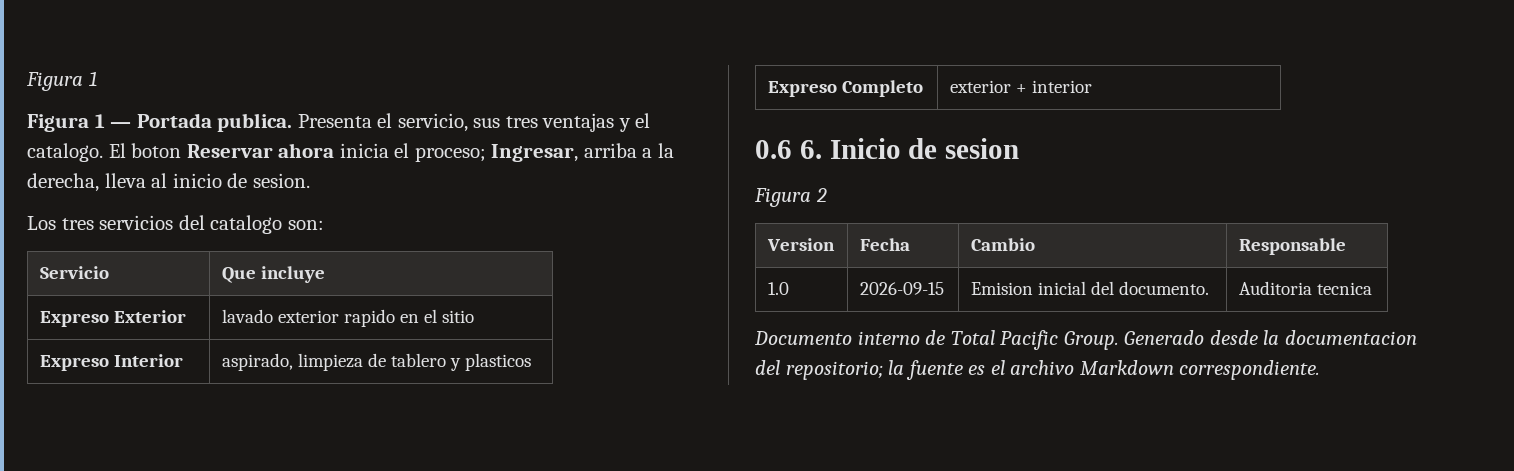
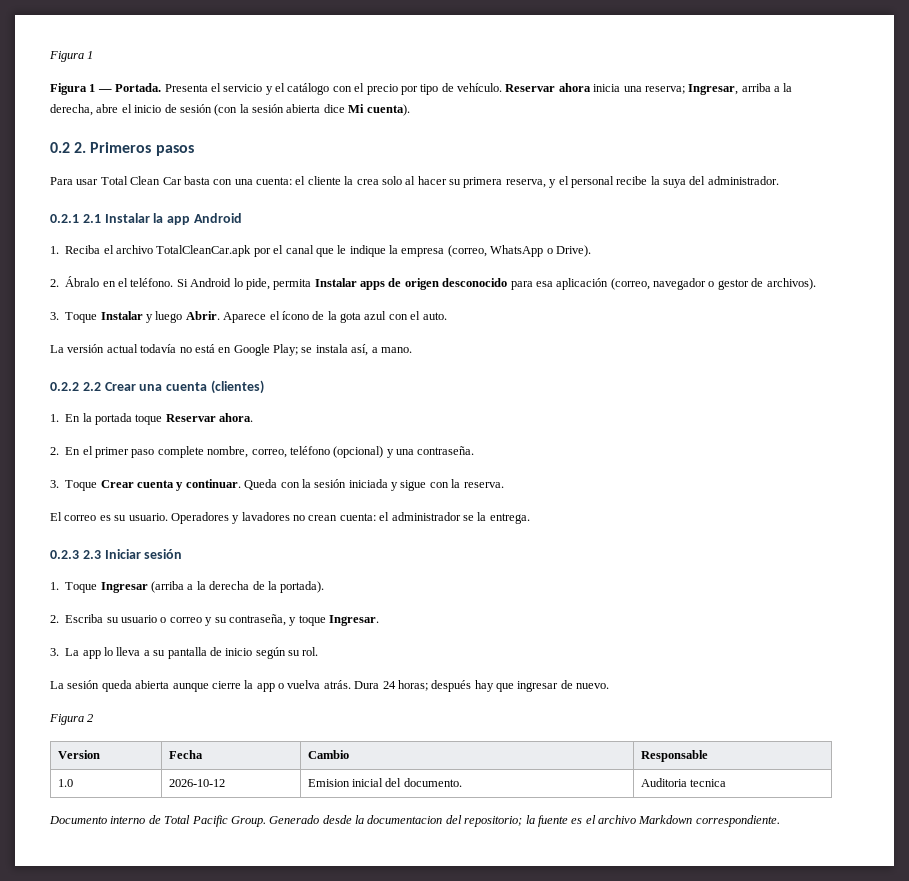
- Figura 1 — Portada publica. Presenta el servicio, sus tres ventajas y el catalogo. El boton Reservar ahora inicia el proceso; Ingresar, arriba a la derecha, lleva al inicio de sesion.
- Los tres servicios del catalogo son:
- Servicio | Que incluye
- Expreso Exterior | lavado exterior rapido en el sitio
- Expreso Interior | aspirado, limpieza de tablero y plasticos
- Expreso Completo | exterior + interior
- 0.6 6. Inicio de sesion
+ Figura 1 — Portada. Presenta el servicio y el catálogo con el precio por tipo de vehículo. Reservar ahora inicia una reserva; Ingresar, arriba a la derecha, abre el inicio de sesión (con la sesión abierta dice Mi cuenta).
+ 0.2 2. Primeros pasos
+ Para usar Total Clean Car basta con una cuenta: el cliente la crea solo al hacer su primera reserva, y el personal recibe la suya del administrador.
+ 0.2.1 2.1 Instalar la app Android
+ 1. Reciba el archivo TotalCleanCar.apk por el canal que le indique la empresa (correo, WhatsApp o Drive).
+ 2. Ábralo en el teléfono. Si Android lo pide, permita Instalar apps de origen desconocido para esa aplicación (correo, navegador o gestor de archivos).
+ 3. Toque Instalar y luego Abrir. Aparece el ícono de la gota azul con el auto.
+ La versión actual todavía no está en Google Play; se instala así, a mano.
+ 0.2.2 2.2 Crear una cuenta (clientes)
+ 1. En la portada toque Reservar ahora.
+ 2. En el primer paso complete nombre, correo, teléfono (opcional) y una contraseña.
+ 3. Toque Crear cuenta y continuar. Queda con la sesión iniciada y sigue con la reserva.
+ El correo es su usuario. Operadores y lavadores no crean cuenta: el administrador se la entrega.
+ 0.2.3 2.3 Iniciar sesión
+ 1. Toque Ingresar (arriba a la derecha de la portada).
+ 2. Escriba su usuario o correo y su contraseña, y toque Ingresar.
+ 3. La app lo lleva a su pantalla de inicio según su rol.
+ La sesión queda abierta aunque cierre la app o vuelva atrás. Dura 24 horas; después hay que ingresar de nuevo.
- 1.0 | 2026-09-15 | Emision inicial del documento. | Auditoria tecnica
+ 1.0 | 2026-10-12 | Emision inicial del documento. | Auditoria tecnica

